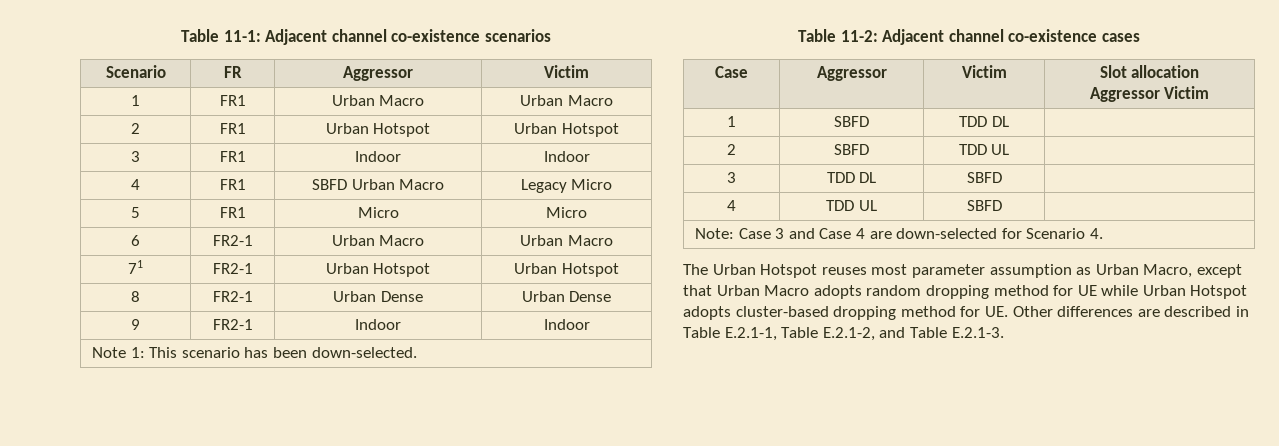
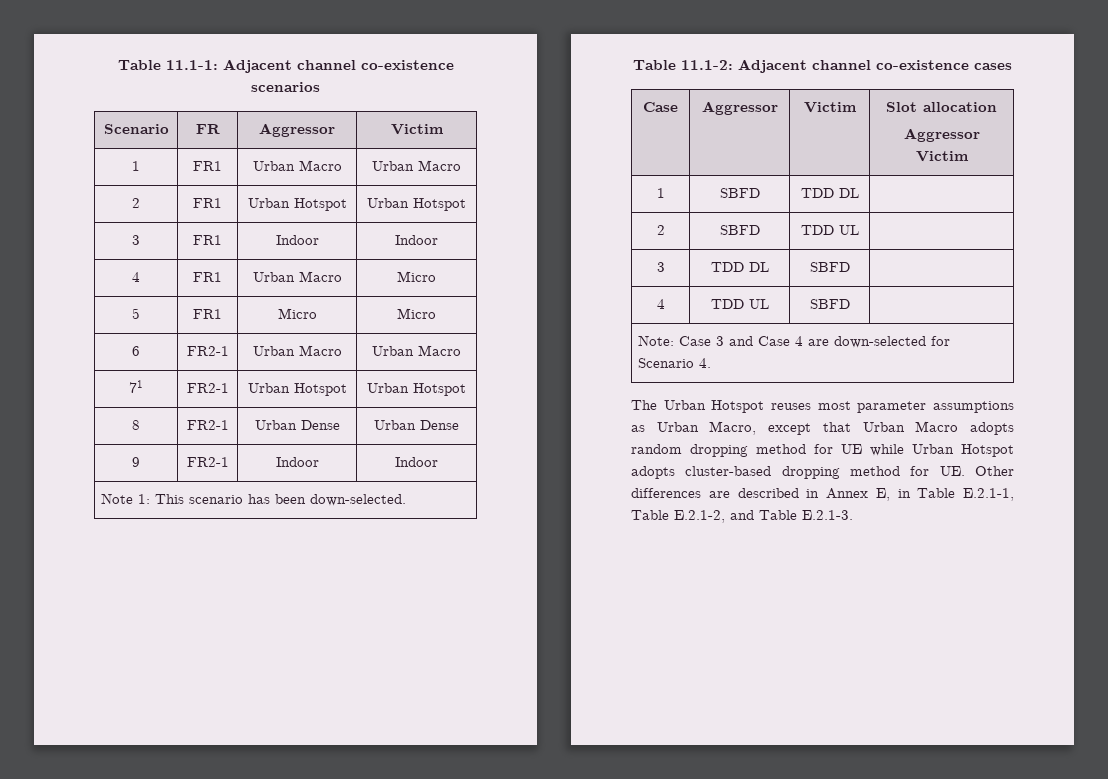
- Table 11-1: Adjacent channel co-existence scenarios
+ Table 11.1-1: Adjacent channel co-existence scenarios
- 4 | FR1 | SBFD Urban Macro | Legacy Micro
+ 4 | FR1 | Urban Macro | Micro
- Table 11-2: Adjacent channel co-existence cases
+ Table 11.1-2: Adjacent channel co-existence cases
- The Urban Hotspot reuses most parameter assumption as Urban Macro, except that Urban Macro adopts random dropping method for UE while Urban Hotspot adopts cluster-based dropping method for UE. Other differences are described in Table E.2.1-1, Table E.2.1-2, and Table E.2.1-3.
+ The Urban Hotspot reuses most parameter assumptions as Urban Macro, except that Urban Macro adopts random dropping method for UE while Urban Hotspot adopts cluster-based dropping method for UE. Other differences are described in Annex E, in Table E.2.1-1, Table E.2.1-2, and Table E.2.1-3.

